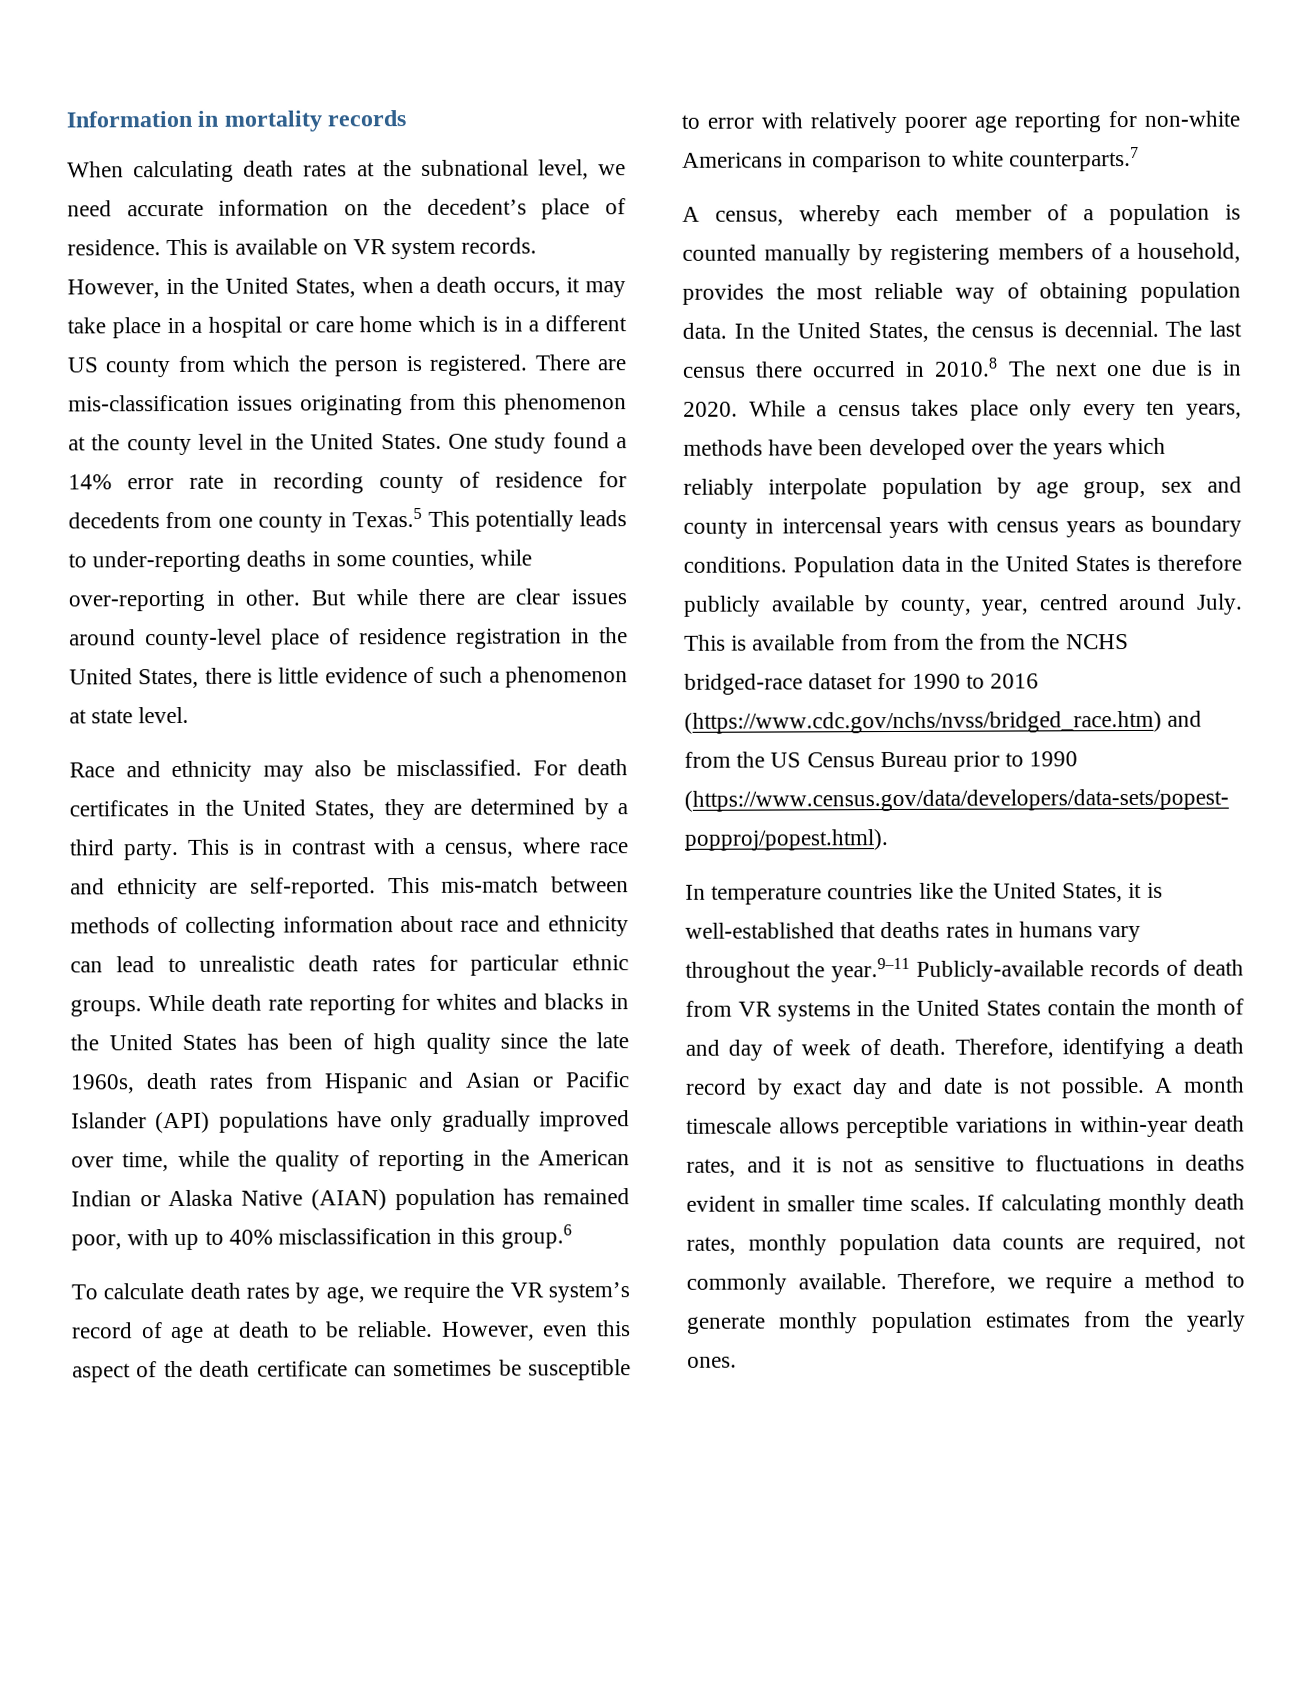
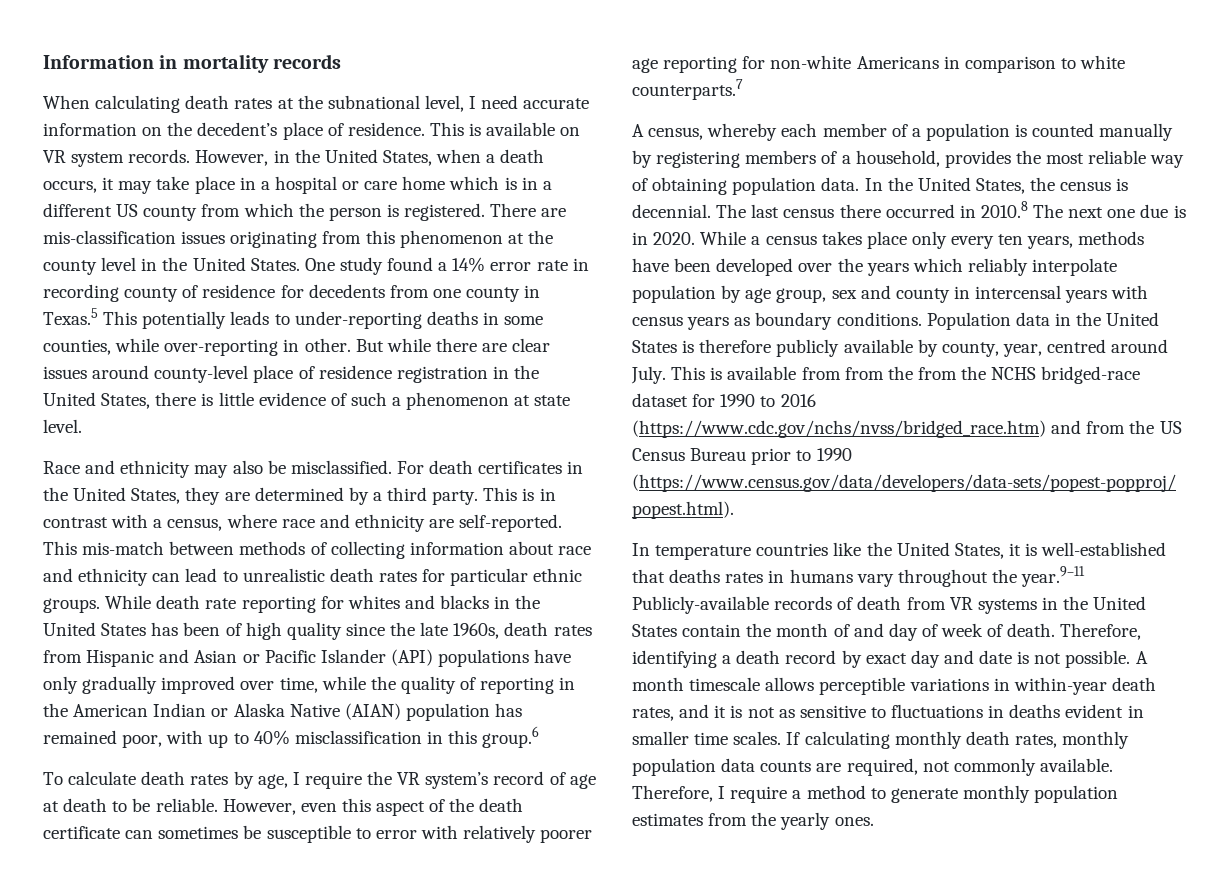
- When calculating death rates at the subnational level, we need accurate information on the decedent’s place of residence.
+ When calculating death rates at the subnational level, I need accurate information on the decedent’s place of residence.
- To calculate death rates by age, we require the VR system’s record of age at death to be reliable.
+ To calculate death rates by age, I require the VR system’s record of age at death to be reliable.
- Therefore, we require a method to generate monthly population estimates from the yearly ones.
+ Therefore, I require a method to generate monthly population estimates from the yearly ones.

